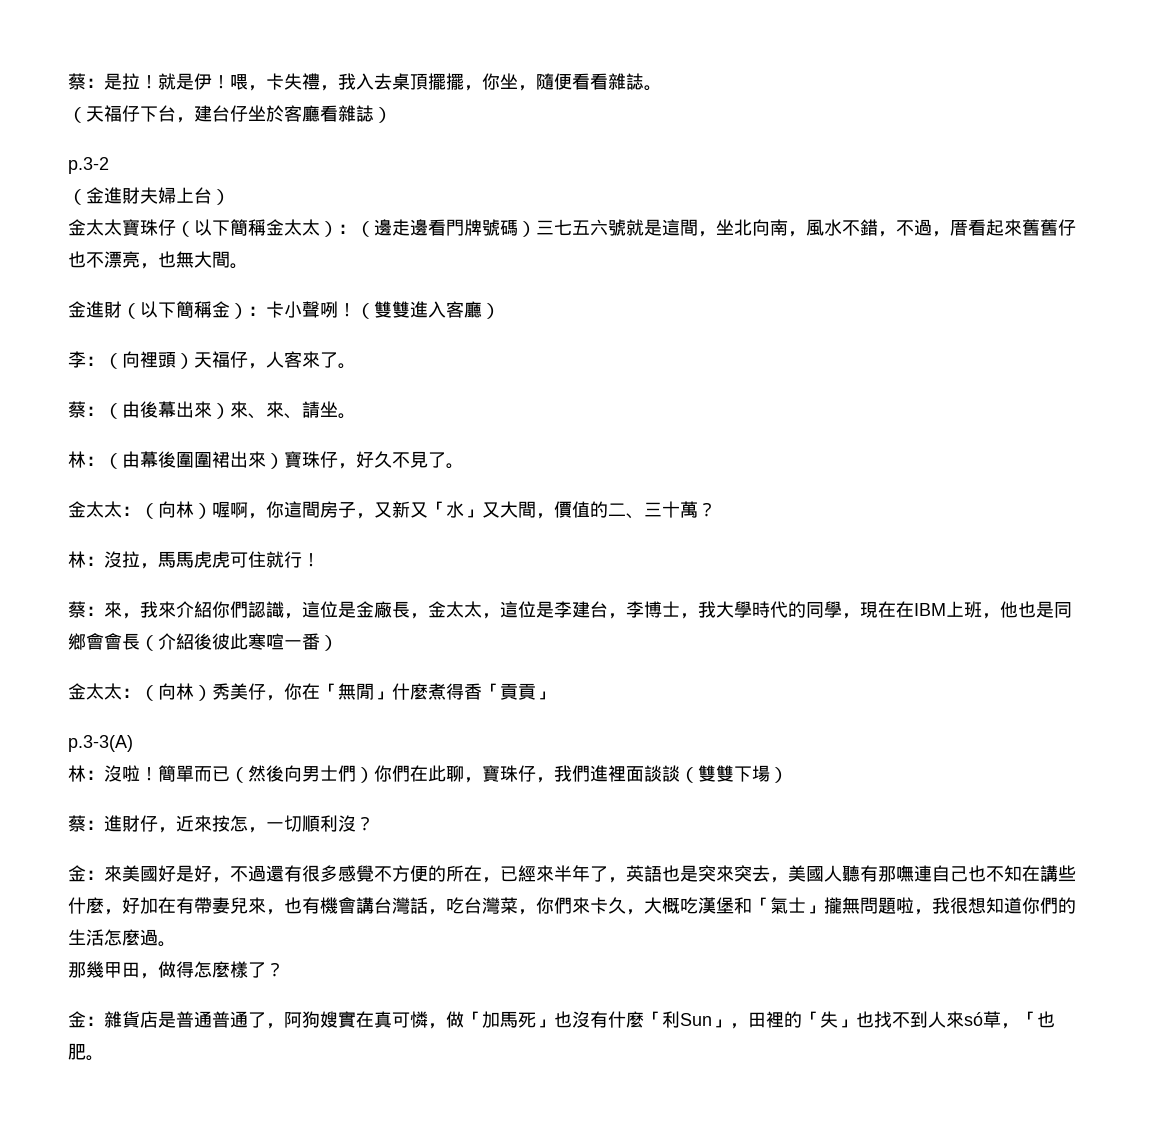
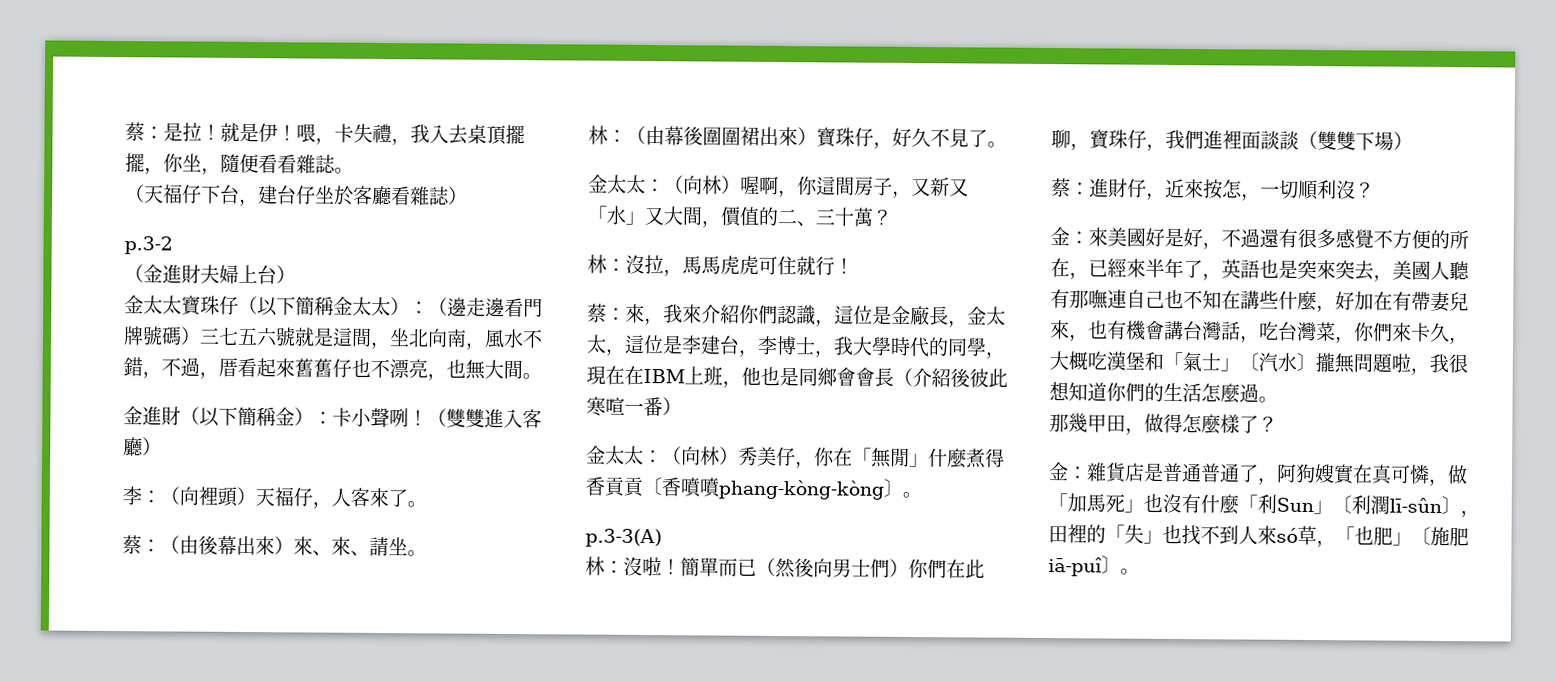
- 金太太：（向林）秀美仔，你在「無閒」什麼煮得香「貢貢」
+ 金太太：（向林）秀美仔，你在「無閒」什麼煮得香貢貢〔香噴噴phang-kòng-kòng〕。
- 金：來美國好是好，不過還有很多感覺不方便的所在，已經來半年了，英語也是突來突去，美國人聽有那嘸連自己也不知在講些什麼，好加在有帶妻兒來，也有機會講台灣話，吃台灣菜，你們來卡久，大概吃漢堡和「氣士」攏無問題啦，我很想知道你們的生活怎麼過。
+ 金：來美國好是好，不過還有很多感覺不方便的所在，已經來半年了，英語也是突來突去，美國人聽有那嘸連自己也不知在講些什麼，好加在有帶妻兒來，也有機會講台灣話，吃台灣菜，你們來卡久，大概吃漢堡和「氣士」〔汽水〕攏無問題啦，我很想知道你們的生活怎麼過。
- 金：雜貨店是普通普通了，阿狗嫂實在真可憐，做「加馬死」也沒有什麼「利Sun」，田裡的「失」也找不到人來só草，「也肥。
+ 金：雜貨店是普通普通了，阿狗嫂實在真可憐，做「加馬死」也沒有什麼「利Sun」〔利潤lī-sûn〕，田裡的「失」也找不到人來só草，「也肥」〔施肥iā-puî〕。

